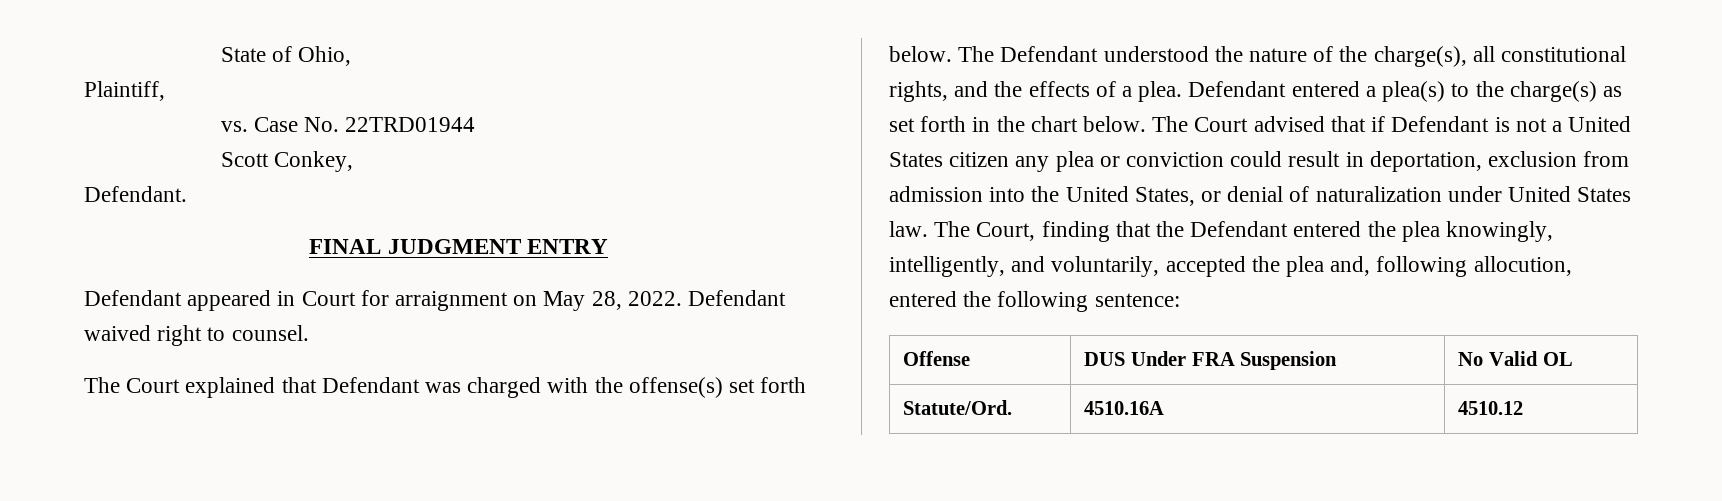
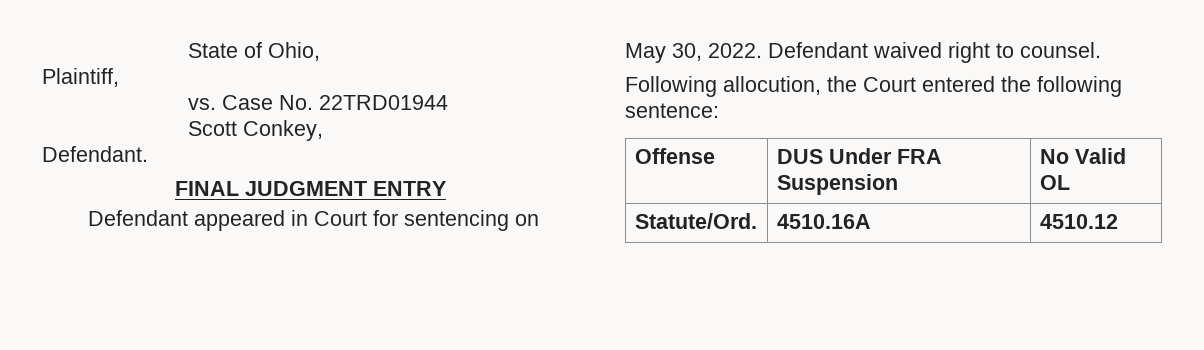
- Defendant appeared in Court for arraignment on May 28, 2022.
+ Defendant appeared in Court for sentencing on May 30, 2022.
- The Court explained that Defendant was charged with the offense(s) set forth below. The Defendant understood the nature of the charge(s), all constitutional rights, and the effects of a plea. Defendant entered a plea(s) to the charge(s) as set forth in the chart below. The Court advised that if Defendant is not a United States citizen any plea or conviction could result in deportation, exclusion from admission into the United States, or denial of naturalization under United States law. The Court, finding that the Defendant entered the plea knowingly, intelligently, and voluntarily, accepted the plea and, following allocution, entered the following sentence:
+ Following allocution, the Court entered the following sentence:

